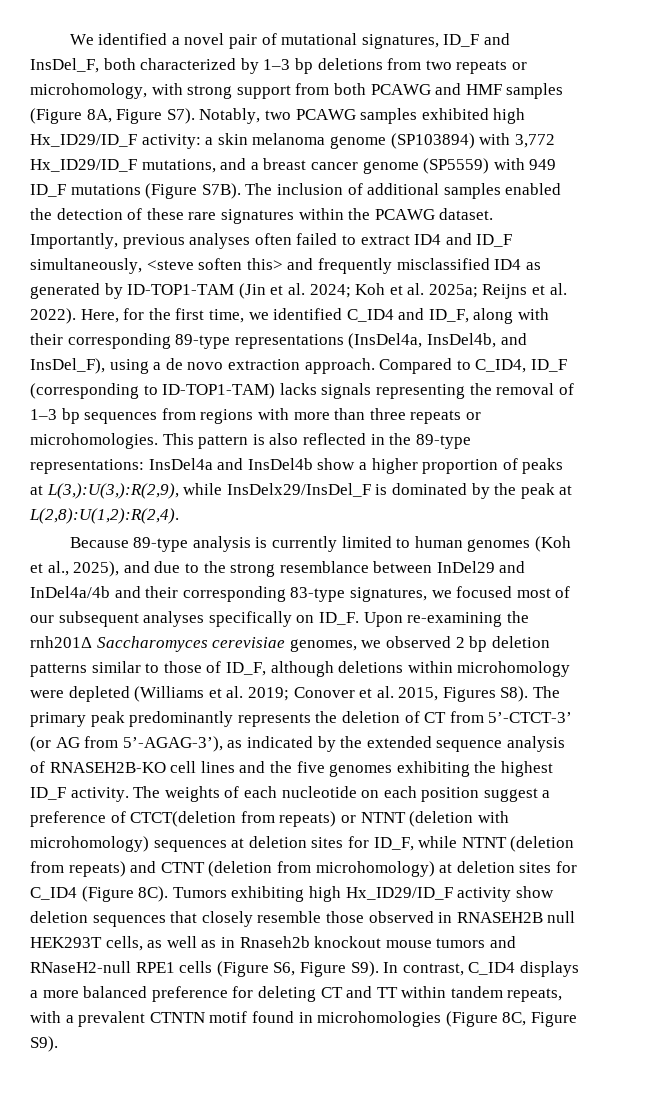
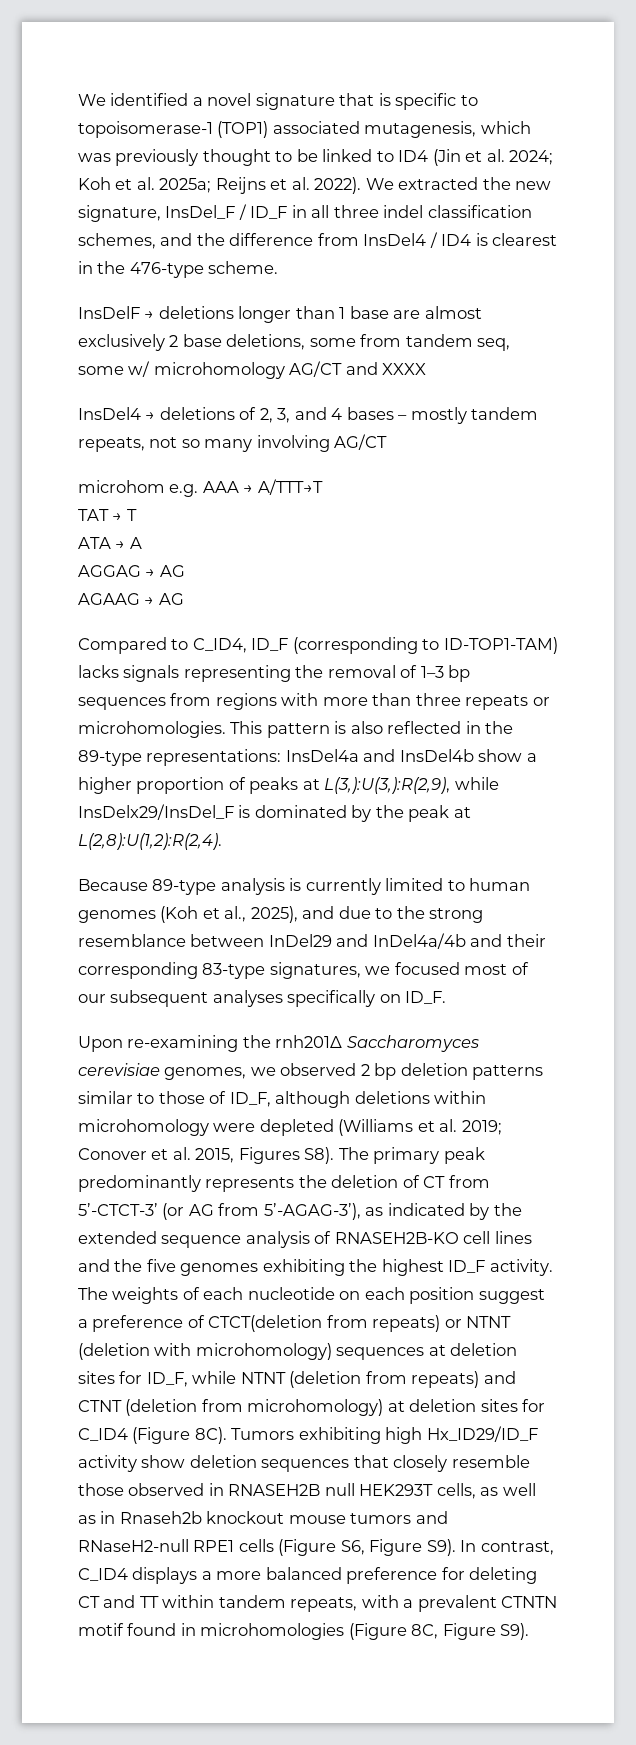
- We identified a novel pair of mutational signatures, ID_F and InsDel_F, both characterized by 1–3 bp deletions from two repeats or microhomology, with strong support from both PCAWG and HMF samples (Figure 8A, Figure S7). Notably, two PCAWG samples exhibited high Hx_ID29/ID_F activity: a skin melanoma genome (SP103894) with 3,772 Hx_ID29/ID_F mutations, and a breast cancer genome (SP5559) with 949 ID_F mutations (Figure S7B). The inclusion of additional samples enabled the detection of these rare signatures within the PCAWG dataset. Importantly, previous analyses often failed to extract ID4 and ID_F simultaneously, <steve soften this> and frequently misclassified ID4 as generated by ID-TOP1-TAM (Jin et al. 2024; Koh et al. 2025a; Reijns et al. 2022).
+ We identified a novel signature that is specific to topoisomerase-1 (TOP1) associated mutagenesis, which was previously thought to be linked to ID4 (Jin et al. 2024; Koh et al. 2025a; Reijns et al. 2022).
- Here, for the first time, we identified C_ID4 and ID_F, along with their corresponding 89-type representations (InsDel4a, InsDel4b, and InsDel_F), using a de novo extraction approach. Compared to C_ID4, ID_F (corresponding to ID-TOP1-TAM) lacks signals representing the removal of 1–3 bp sequences from regions with more than three repeats or microhomologies.
+ We extracted the new signature, InsDel_F / ID_F in all three indel classification schemes, and the difference from InsDel4 / ID4 is clearest in the 476-type scheme.
+ InsDelF → deletions longer than 1 base are almost exclusively 2 base deletions, some from tandem seq, some w/ microhomology AG/CT and XXXX
+ InsDel4 → deletions of 2, 3, and 4 bases – mostly tandem repeats, not so many involving AG/CT
+ microhom e.g. AAA → A/TTT→T
+ TAT → T
+ ATA → A
+ AGGAG → AG
+ AGAAG → AG
+ Compared to C_ID4, ID_F (corresponding to ID-TOP1-TAM) lacks signals representing the removal of 1–3 bp sequences from regions with more than three repeats or microhomologies.
- Because 89-type analysis is currently limited to human genomes (Koh et al., 2025), and due to the strong resemblance between InDel29 and InDel4a/4b and their corresponding 83-type signatures, we focused most of our subsequent analyses specifically on ID_F. Upon re-examining the rnh201Δ Saccharomyces cerevisiae genomes, we observed 2 bp deletion patterns similar to those of ID_F, although deletions within microhomology were depleted (Williams et al. 2019;
+ Because 89-type analysis is currently limited to human genomes (Koh et al., 2025), and due to the strong resemblance between InDel29 and InDel4a/4b and their corresponding 83-type signatures, we focused most of our subsequent analyses specifically on ID_F.
+ Upon re-examining the rnh201Δ Saccharomyces cerevisiae genomes, we observed 2 bp deletion patterns similar to those of ID_F, although deletions within microhomology were depleted (Williams et al. 2019;

